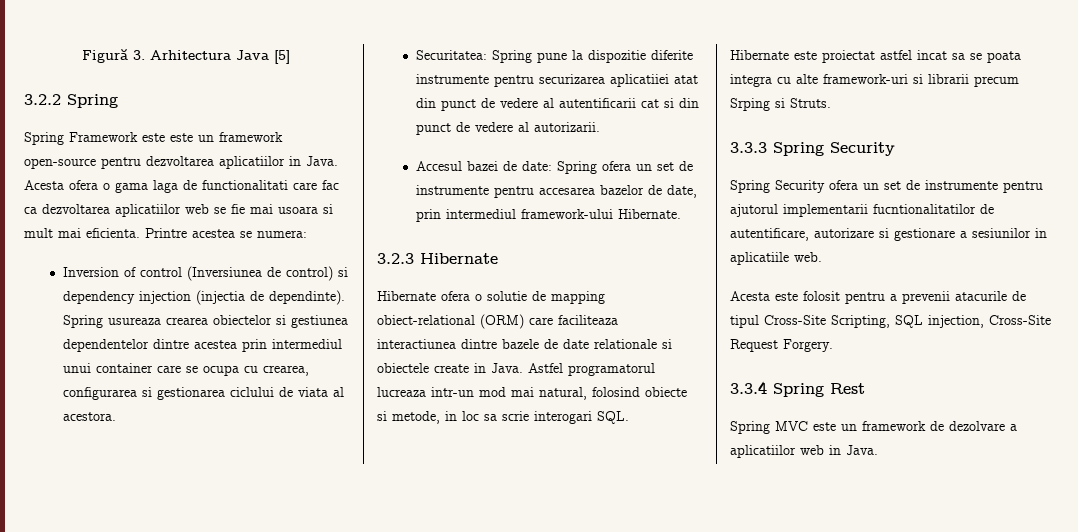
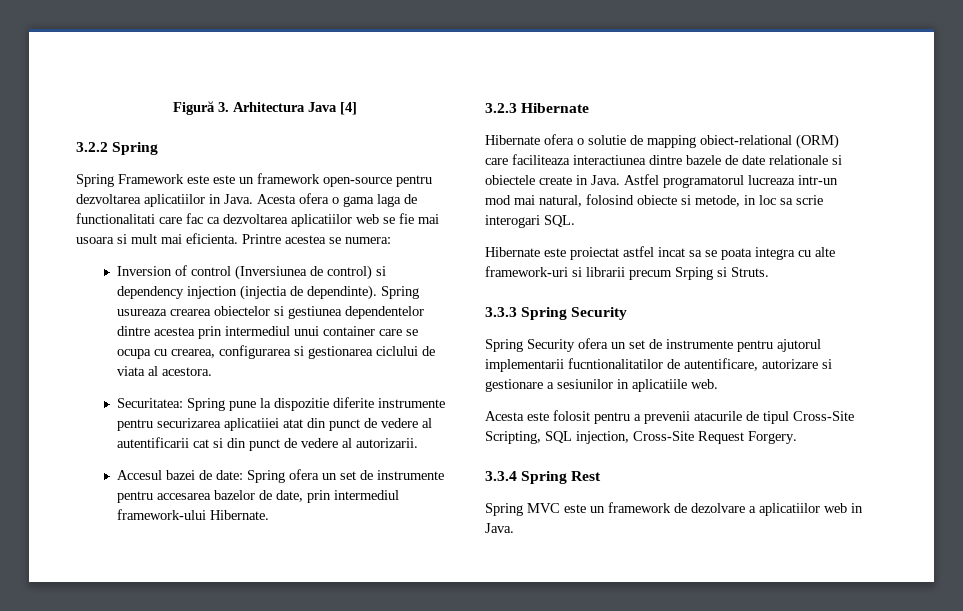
- Figură 3. Arhitectura Java [5]
+ Figură 3. Arhitectura Java [4]

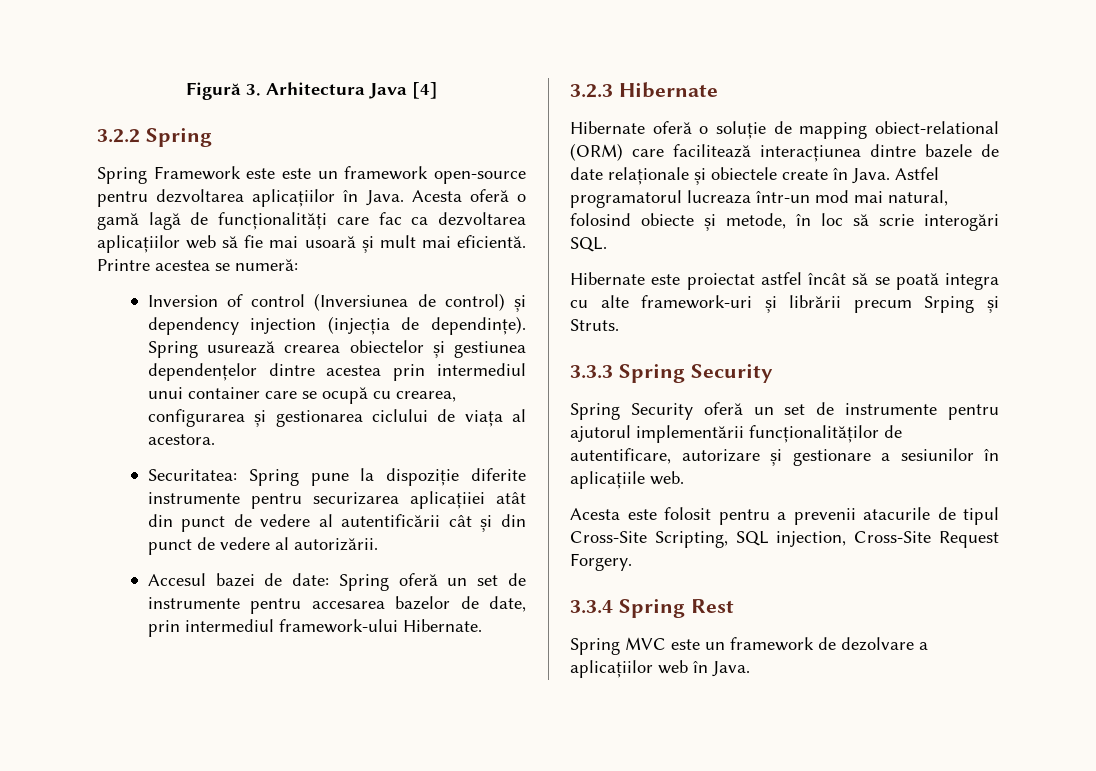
- Spring Framework este este un framework open-source pentru dezvoltarea aplicatiilor in Java. Acesta ofera o gama laga de functionalitati care fac ca dezvoltarea aplicatiilor web se fie mai usoara si mult mai eficienta.
+ Spring Framework este este un framework open-source pentru dezvoltarea aplicațiilor în Java. Acesta oferă o gamă lagă de funcționalități care fac ca dezvoltarea aplicațiilor web să fie mai usoară și mult mai eficientă.
- Printre acestea se numera:
+ Printre acestea se numeră:
- Inversion of control (Inversiunea de control) si dependency injection (injectia de dependinte). Spring usureaza crearea obiectelor si gestiunea dependentelor dintre acestea prin intermediul unui container care se ocupa cu crearea, configurarea si gestionarea ciclului de viata al acestora.
+ Inversion of control (Inversiunea de control) și dependency injection (injecția de dependințe). Spring usurează crearea obiectelor și gestiunea dependențelor dintre acestea prin intermediul unui container care se ocupă cu crearea, configurarea și gestionarea ciclului de viața al acestora.
- Securitatea: Spring pune la dispozitie diferite instrumente pentru securizarea aplicatiiei atat din punct de vedere al autentificarii cat si din punct de vedere al autorizarii.
+ Securitatea: Spring pune la dispoziție diferite instrumente pentru securizarea aplicațiiei atât din punct de vedere al autentificării cât și din punct de vedere al autorizării.
- Accesul bazei de date: Spring ofera un set de instrumente pentru accesarea bazelor de date, prin intermediul framework-ului Hibernate.
+ Accesul bazei de date: Spring oferă un set de instrumente pentru accesarea bazelor de date, prin intermediul framework-ului Hibernate.
- Hibernate ofera o solutie de mapping obiect-relational (ORM) care faciliteaza interactiunea dintre bazele de date relationale si obiectele create in Java.
+ Hibernate oferă o soluție de mapping obiect-relational (ORM) care facilitează interacțiunea dintre bazele de date relaționale și obiectele create în Java.
- Astfel programatorul lucreaza intr-un mod mai natural, folosind obiecte si metode, in loc sa scrie interogari SQL.
+ Astfel programatorul lucreaza într-un mod mai natural, folosind obiecte și metode, în loc să scrie interogări SQL.
- Hibernate este proiectat astfel incat sa se poata integra cu alte framework-uri si librarii precum Srping si Struts.
+ Hibernate este proiectat astfel încât să se poată integra cu alte framework-uri și librării precum Srping și Struts.
- Spring Security ofera un set de instrumente pentru ajutorul implementarii fucntionalitatilor de autentificare, autorizare si gestionare a sesiunilor in aplicatiile web.
+ Spring Security oferă un set de instrumente pentru ajutorul implementării funcționalităților de autentificare, autorizare și gestionare a sesiunilor în aplicațiile web.
- Spring MVC este un framework de dezolvare a aplicatiilor web in Java.
+ Spring MVC este un framework de dezolvare a aplicațiilor web în Java.

